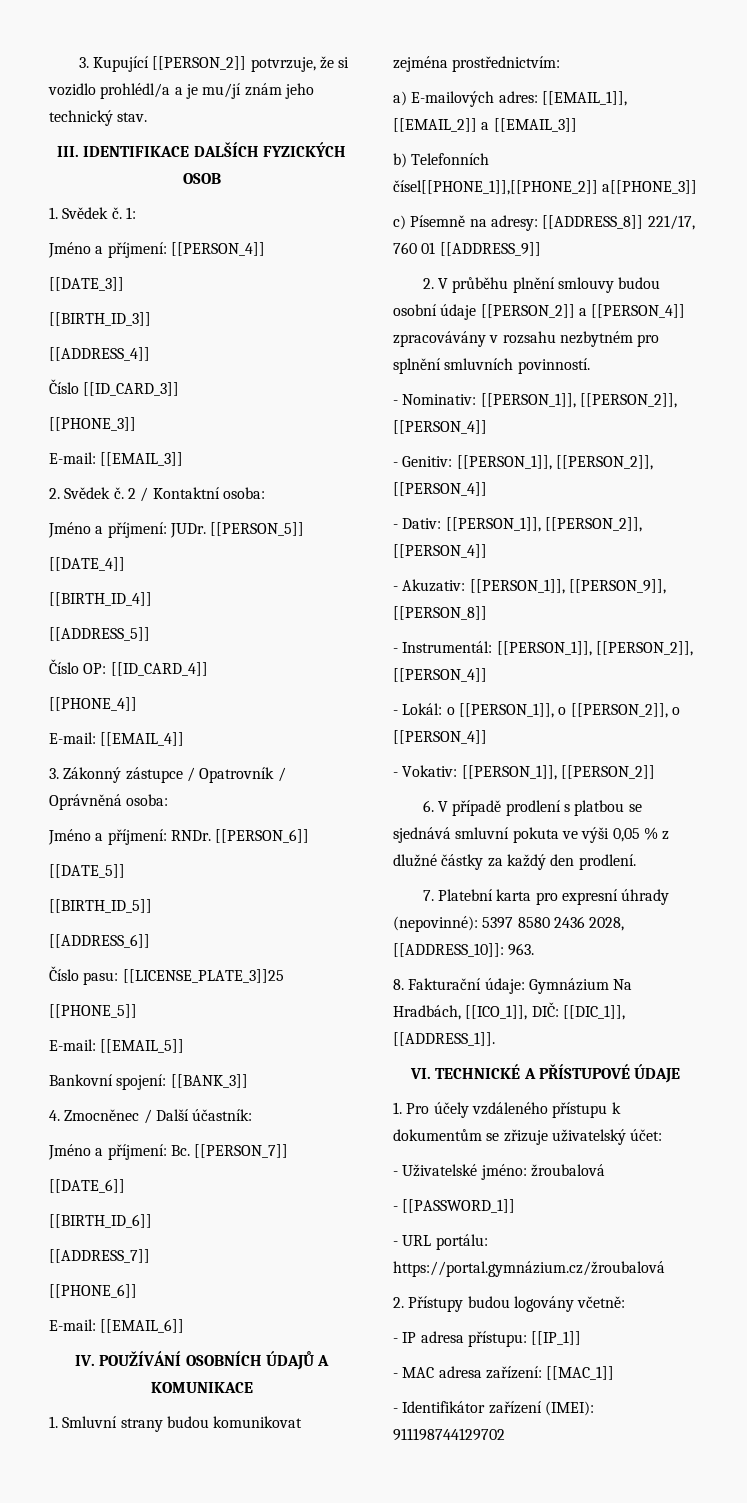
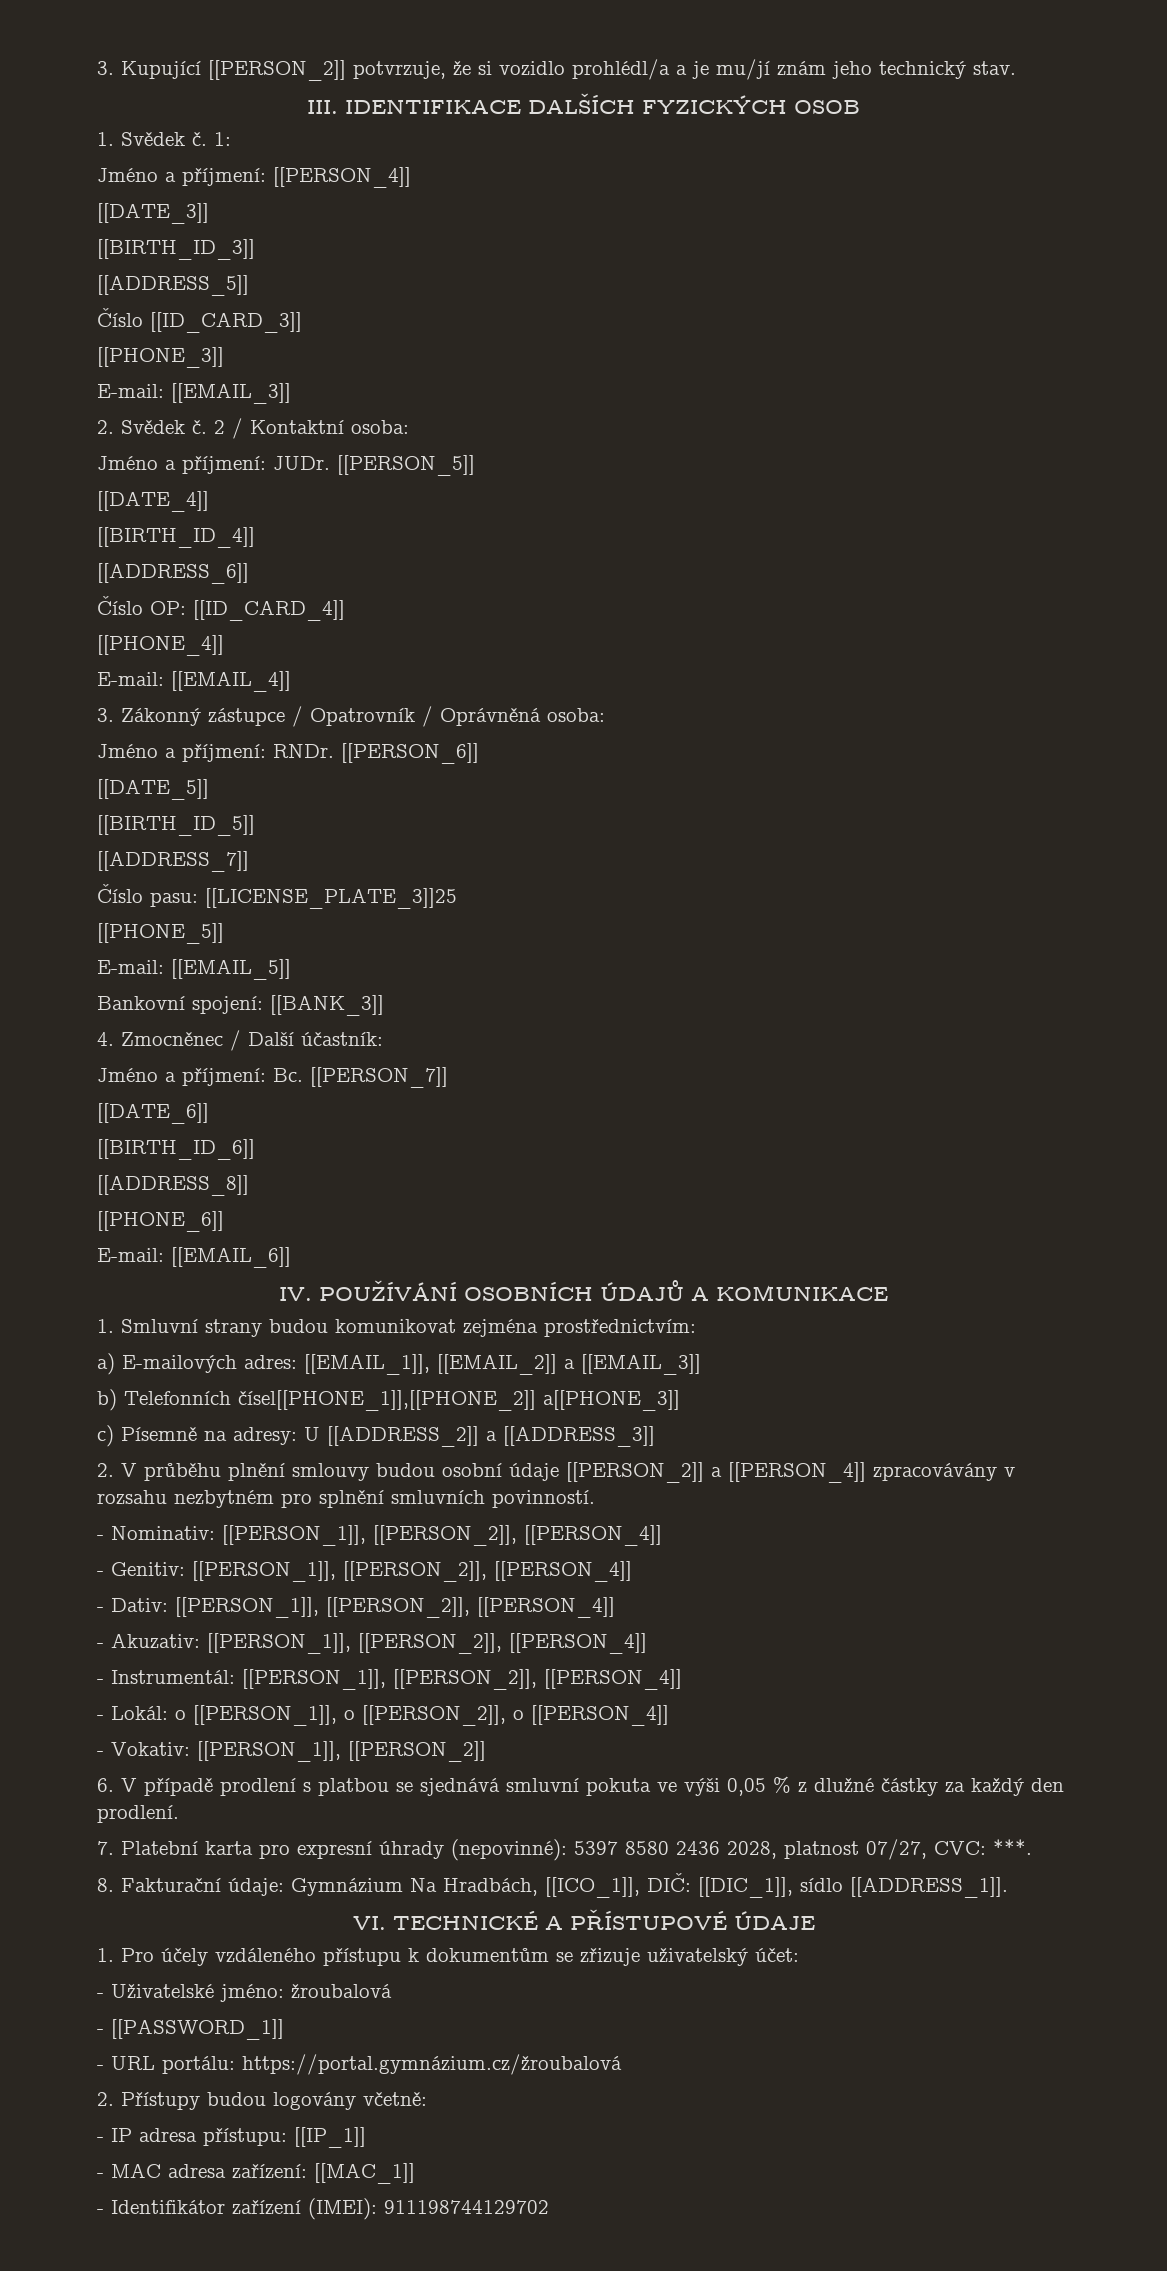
- [[ADDRESS_4]]
+ [[ADDRESS_5]]
- [[ADDRESS_5]]
+ [[ADDRESS_6]]
- [[ADDRESS_6]]
+ [[ADDRESS_7]]
- [[ADDRESS_7]]
+ [[ADDRESS_8]]
- c) Písemně na adresy: [[ADDRESS_8]] 221/17, 760 01 [[ADDRESS_9]]
+ c) Písemně na adresy: U [[ADDRESS_2]] a [[ADDRESS_3]]
- - Akuzativ: [[PERSON_1]], [[PERSON_9]], [[PERSON_8]]
+ - Akuzativ: [[PERSON_1]], [[PERSON_2]], [[PERSON_4]]
- 7. Platební karta pro expresní úhrady (nepovinné): 5397 8580 2436 2028, [[ADDRESS_10]]: 963.
+ 7. Platební karta pro expresní úhrady (nepovinné): 5397 8580 2436 2028, platnost 07/27, CVC: ***.
- 8. Fakturační údaje: Gymnázium Na Hradbách, [[ICO_1]], DIČ: [[DIC_1]], [[ADDRESS_1]].
+ 8. Fakturační údaje: Gymnázium Na Hradbách, [[ICO_1]], DIČ: [[DIC_1]], sídlo [[ADDRESS_1]].

